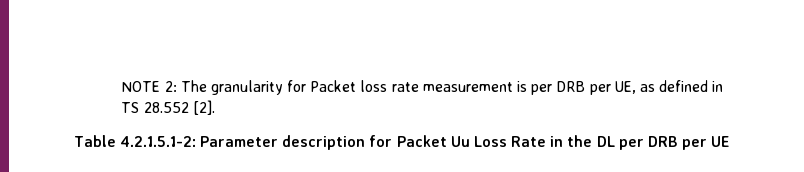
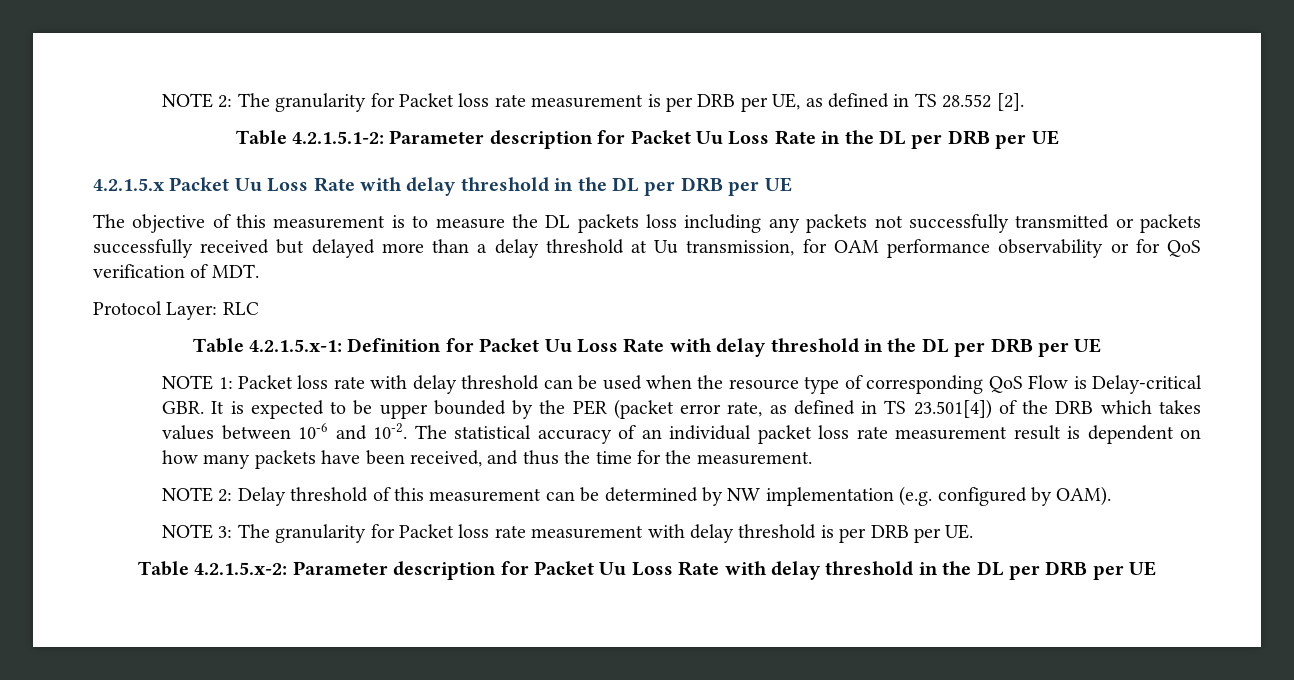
+ 4.2.1.5.x Packet Uu Loss Rate with delay threshold in the DL per DRB per UE
+ The objective of this measurement is to measure the DL packets loss including any packets not successfully transmitted or packets successfully received but delayed more than a delay threshold at Uu transmission, for OAM performance observability or for QoS verification of MDT.
+ Protocol Layer: RLC
+ Table 4.2.1.5.x-1: Definition for Packet Uu Loss Rate with delay threshold in the DL per DRB per UE
+ NOTE 1: Packet loss rate with delay threshold can be used when the resource type of corresponding QoS Flow is Delay-critical GBR. It is expected to be upper bounded by the PER (packet error rate, as defined in TS 23.501[4]) of the DRB which takes values between 10-6 and 10-2. The statistical accuracy of an individual packet loss rate measurement result is dependent on how many packets have been received, and thus the time for the measurement.
+ NOTE 2: Delay threshold of this measurement can be determined by NW implementation (e.g. configured by OAM).
+ NOTE 3: The granularity for Packet loss rate measurement with delay threshold is per DRB per UE.
+ Table 4.2.1.5.x-2: Parameter description for Packet Uu Loss Rate with delay threshold in the DL per DRB per UE

